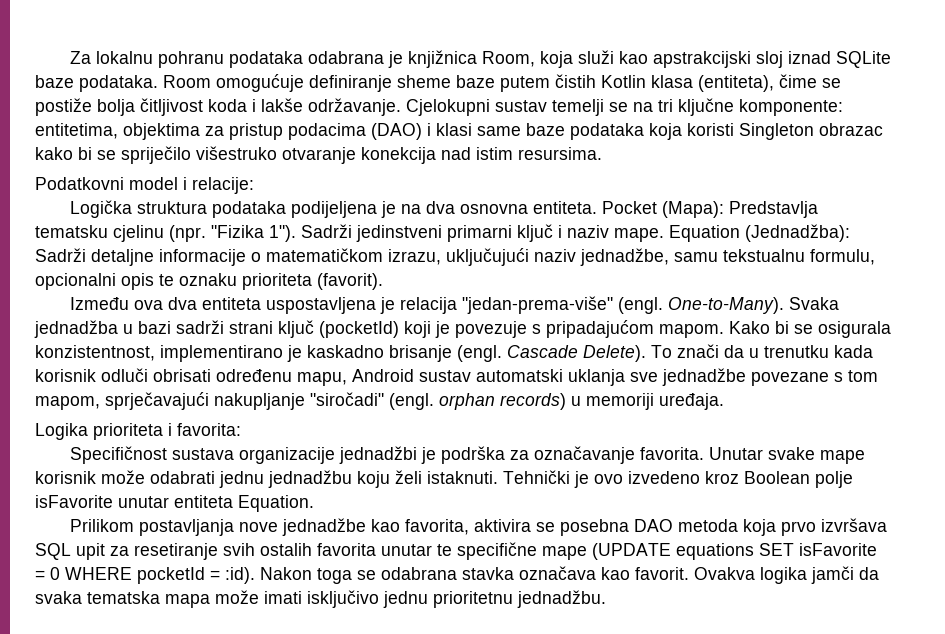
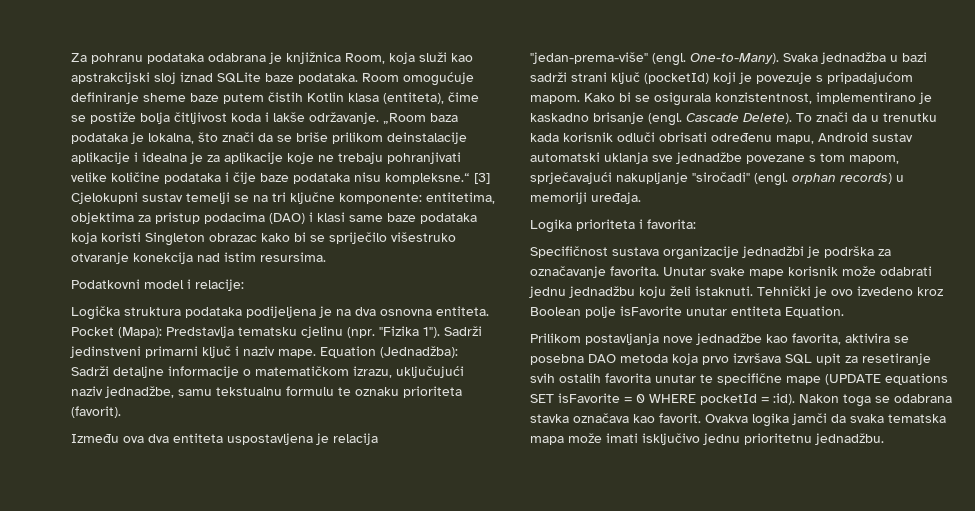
- Za lokalnu pohranu podataka odabrana je knjižnica Room, koja služi kao apstrakcijski sloj iznad SQLite baze podataka.
+ Za pohranu podataka odabrana je knjižnica Room, koja služi kao apstrakcijski sloj iznad SQLite baze podataka.
- Cjelokupni sustav temelji se na tri ključne komponente: entitetima, objektima za pristup podacima (DAO) i klasi same baze podataka koja koristi Singleton obrazac kako bi se spriječilo višestruko otvaranje konekcija nad istim resursima.
+ „Room baza podataka je lokalna, što znači da se briše prilikom deinstalacije aplikacije i idealna je za aplikacije koje ne trebaju pohranjivati velike količine podataka i čije baze podataka nisu kompleksne.“ [3] Cjelokupni sustav temelji se na tri ključne komponente: entitetima, objektima za pristup podacima (DAO) i klasi same baze podataka koja koristi Singleton obrazac kako bi se spriječilo višestruko otvaranje konekcija nad istim resursima.
- Equation (Jednadžba): Sadrži detaljne informacije o matematičkom izrazu, uključujući naziv jednadžbe, samu tekstualnu formulu, opcionalni opis te oznaku prioriteta (favorit).
+ Equation (Jednadžba): Sadrži detaljne informacije o matematičkom izrazu, uključujući naziv jednadžbe, samu tekstualnu formulu te oznaku prioriteta (favorit).

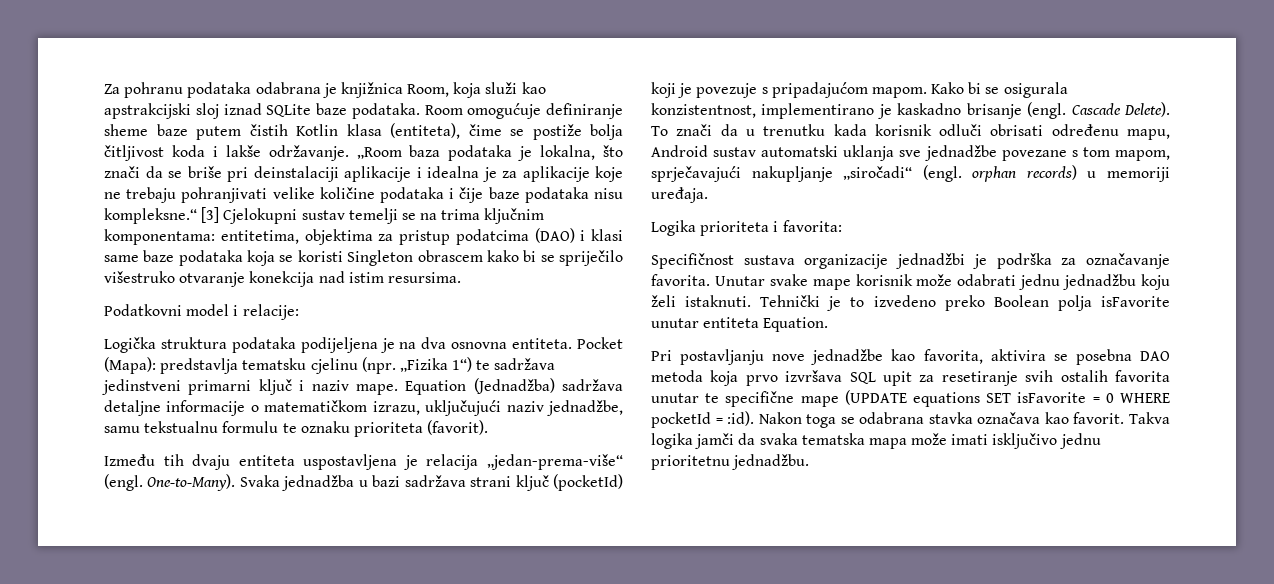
- „Room baza podataka je lokalna, što znači da se briše prilikom deinstalacije aplikacije i idealna je za aplikacije koje ne trebaju pohranjivati velike količine podataka i čije baze podataka nisu kompleksne.“ [3] Cjelokupni sustav temelji se na tri ključne komponente: entitetima, objektima za pristup podacima (DAO) i klasi same baze podataka koja koristi Singleton obrazac kako bi se spriječilo višestruko otvaranje konekcija nad istim resursima.
+ „Room baza podataka je lokalna, što znači da se briše pri deinstalaciji aplikacije i idealna je za aplikacije koje ne trebaju pohranjivati velike količine podataka i čije baze podataka nisu kompleksne.“ [3] Cjelokupni sustav temelji se na trima ključnim komponentama: entitetima, objektima za pristup podatcima (DAO) i klasi same baze podataka koja se koristi Singleton obrascem kako bi se spriječilo višestruko otvaranje konekcija nad istim resursima.
- Pocket (Mapa): Predstavlja tematsku cjelinu (npr.
+ Pocket (Mapa): predstavlja tematsku cjelinu (npr.
- "Fizika 1"). Sadrži jedinstveni primarni ključ i naziv mape.
+ „Fizika 1“) te sadržava jedinstveni primarni ključ i naziv mape.
- Equation (Jednadžba): Sadrži detaljne informacije o matematičkom izrazu, uključujući naziv jednadžbe, samu tekstualnu formulu te oznaku prioriteta (favorit).
+ Equation (Jednadžba) sadržava detaljne informacije o matematičkom izrazu, uključujući naziv jednadžbe, samu tekstualnu formulu te oznaku prioriteta (favorit).
- Između ova dva entiteta uspostavljena je relacija "jedan-prema-više" (engl.
+ Između tih dvaju entiteta uspostavljena je relacija „jedan-prema-više“ (engl.
- Svaka jednadžba u bazi sadrži strani ključ (pocketId) koji je povezuje s pripadajućom mapom.
+ Svaka jednadžba u bazi sadržava strani ključ (pocketId) koji je povezuje s pripadajućom mapom.
- To znači da u trenutku kada korisnik odluči obrisati određenu mapu, Android sustav automatski uklanja sve jednadžbe povezane s tom mapom, sprječavajući nakupljanje "siročadi" (engl. orphan records) u memoriji uređaja.
+ To znači da u trenutku kada korisnik odluči obrisati određenu mapu, Android sustav automatski uklanja sve jednadžbe povezane s tom mapom, sprječavajući nakupljanje „siročadi“ (engl. orphan records) u memoriji uređaja.
- Tehnički je ovo izvedeno kroz Boolean polje isFavorite unutar entiteta Equation.
+ Tehnički je to izvedeno preko Boolean polja isFavorite unutar entiteta Equation.
- Prilikom postavljanja nove jednadžbe kao favorita, aktivira se posebna DAO metoda koja prvo izvršava SQL upit za resetiranje svih ostalih favorita unutar te specifične mape (UPDATE equations SET isFavorite = 0 WHERE pocketId = :id).
+ Pri postavljanju nove jednadžbe kao favorita, aktivira se posebna DAO metoda koja prvo izvršava SQL upit za resetiranje svih ostalih favorita unutar te specifične mape (UPDATE equations SET isFavorite = 0 WHERE pocketId = :id).
- Ovakva logika jamči da svaka tematska mapa može imati isključivo jednu prioritetnu jednadžbu.
+ Takva logika jamči da svaka tematska mapa može imati isključivo jednu prioritetnu jednadžbu.

